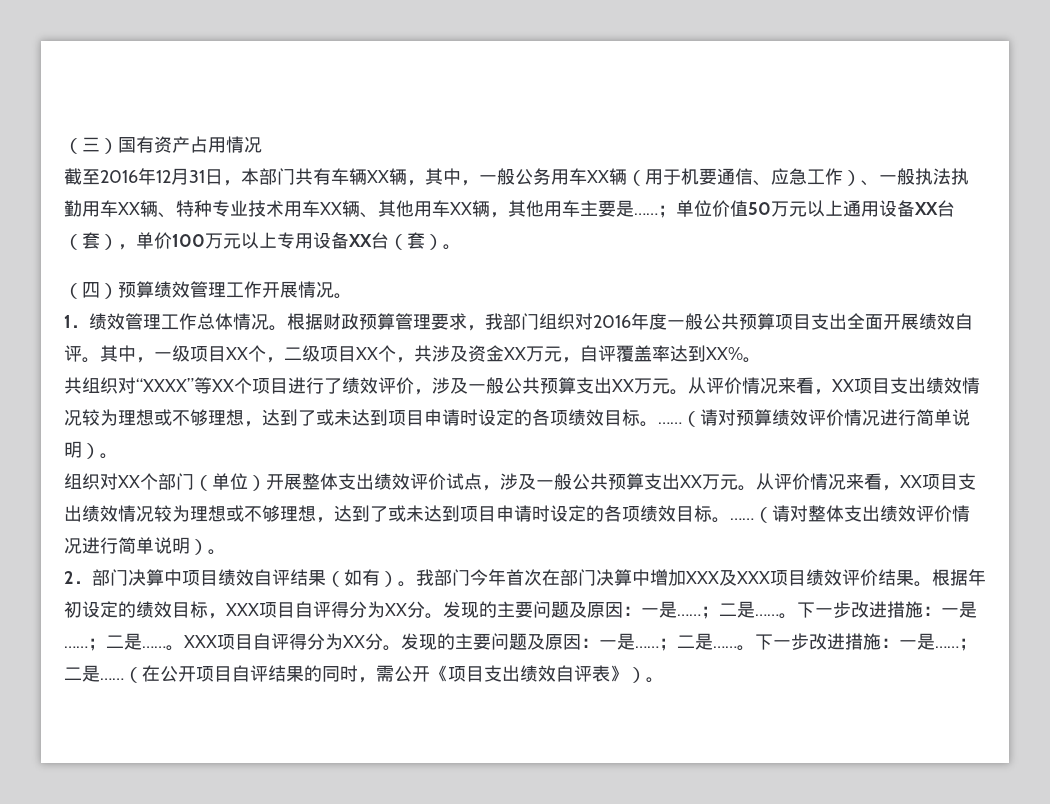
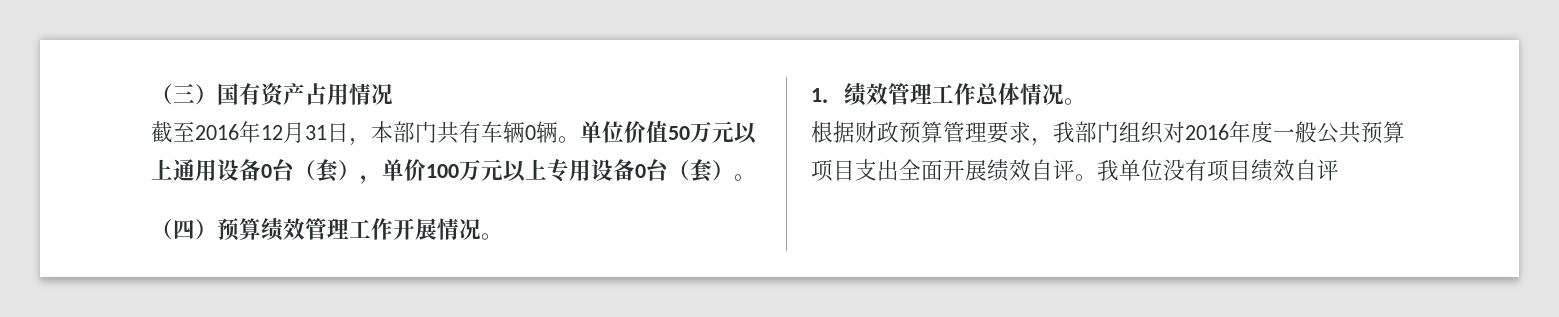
- 截至2016年12月31日，本部门共有车辆XX辆，其中，一般公务用车XX辆（用于机要通信、应急工作）、一般执法执勤用车XX辆、特种专业技术用车XX辆、其他用车XX辆，其他用车主要是……；单位价值50万元以上通用设备XX台（套），单价100万元以上专用设备XX台（套）。
+ 截至2016年12月31日，本部门共有车辆0辆。单位价值50万元以上通用设备0台（套），单价100万元以上专用设备0台（套）。
- 1．绩效管理工作总体情况。根据财政预算管理要求，我部门组织对2016年度一般公共预算项目支出全面开展绩效自评。
+ 1．绩效管理工作总体情况。
+ 根据财政预算管理要求，我部门组织对2016年度一般公共预算项目支出全面开展绩效自评。
- 其中，一级项目XX个，二级项目XX个，共涉及资金XX万元，自评覆盖率达到XX%。
- 共组织对“XXXX”等XX个项目进行了绩效评价，涉及一般公共预算支出XX万元。从评价情况来看，XX项目支出绩效情况较为理想或不够理想，达到了或未达到项目申请时设定的各项绩效目标。……（请对预算绩效评价情况进行简单说明）。
- 组织对XX个部门（单位）开展整体支出绩效评价试点，涉及一般公共预算支出XX万元。从评价情况来看，XX项目支出绩效情况较为理想或不够理想，达到了或未达到项目申请时设定的各项绩效目标。……（请对整体支出绩效评价情况进行简单说明）。
- 2．部门决算中项目绩效自评结果（如有）。我部门今年首次在部门决算中增加XXX及XXX项目绩效评价结果。根据年初设定的绩效目标，XXX项目自评得分为XX分。发现的主要问题及原因：一是……；二是……。下一步改进措施：一是……；二是……。XXX项目自评得分为XX分。发现的主要问题及原因：一是……；二是……。下一步改进措施：一是……；二是……（在公开项目自评结果的同时，需公开《项目支出绩效自评表》）。
+ 我单位没有项目绩效自评

